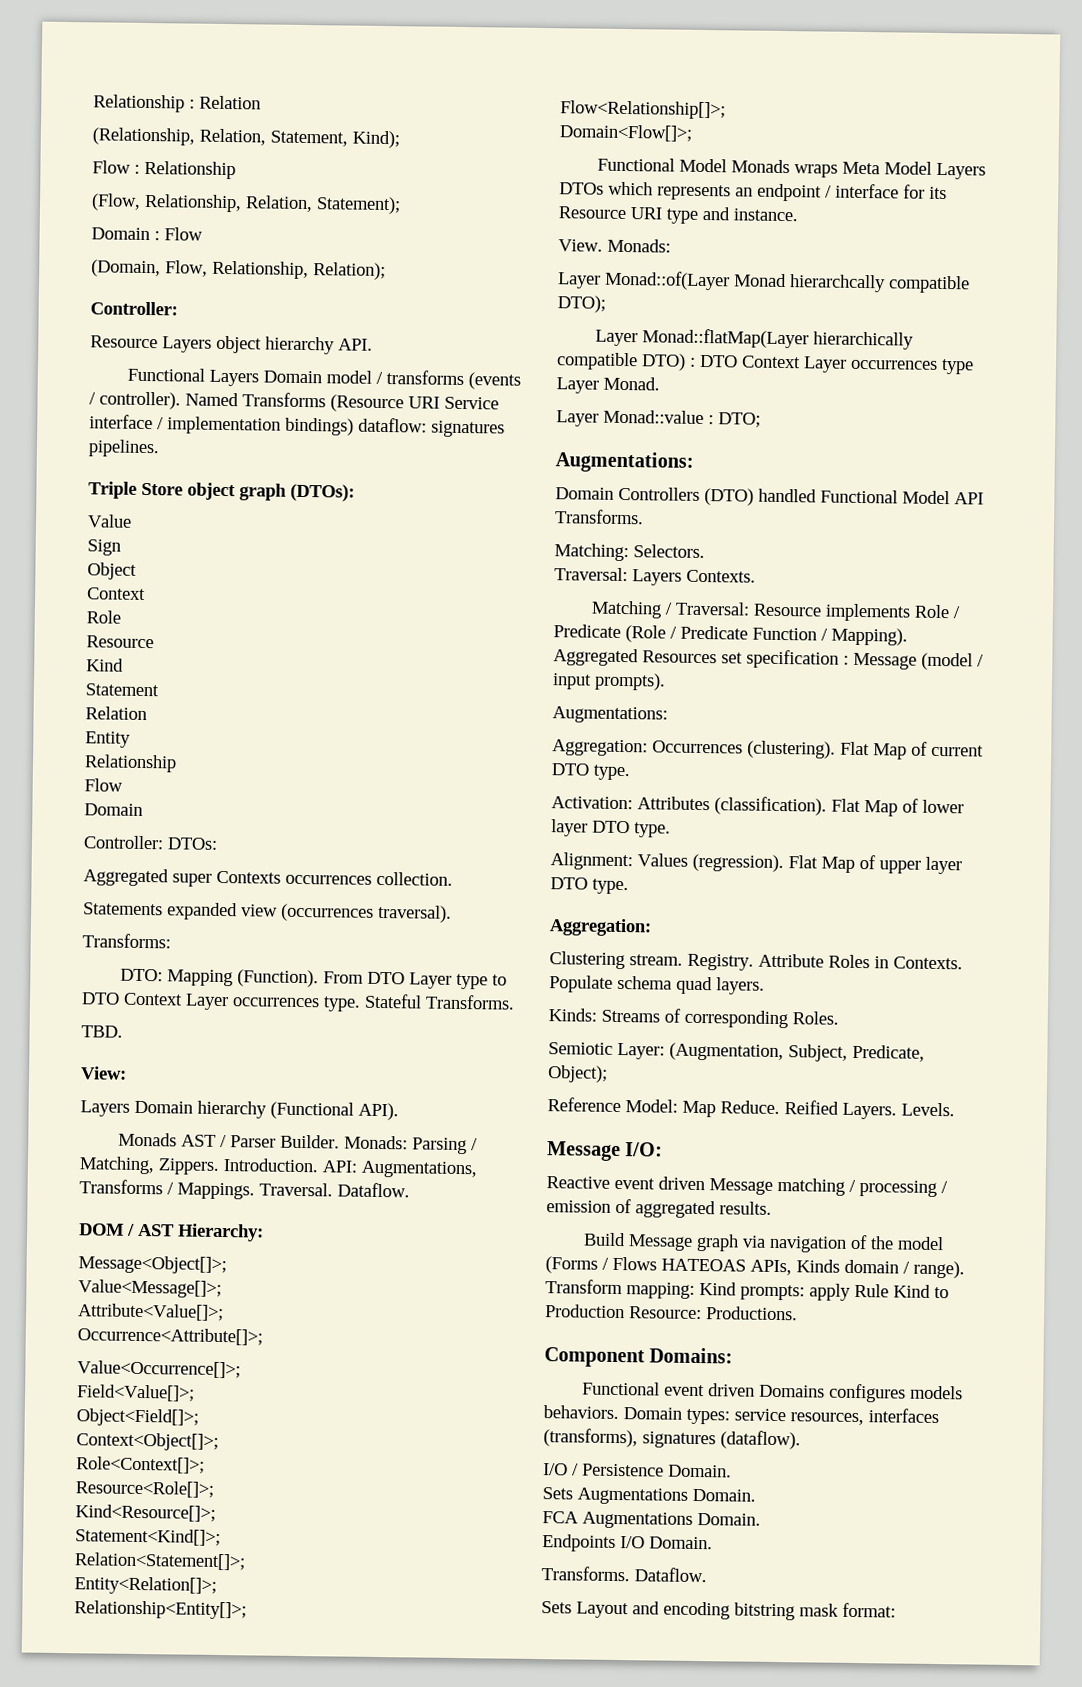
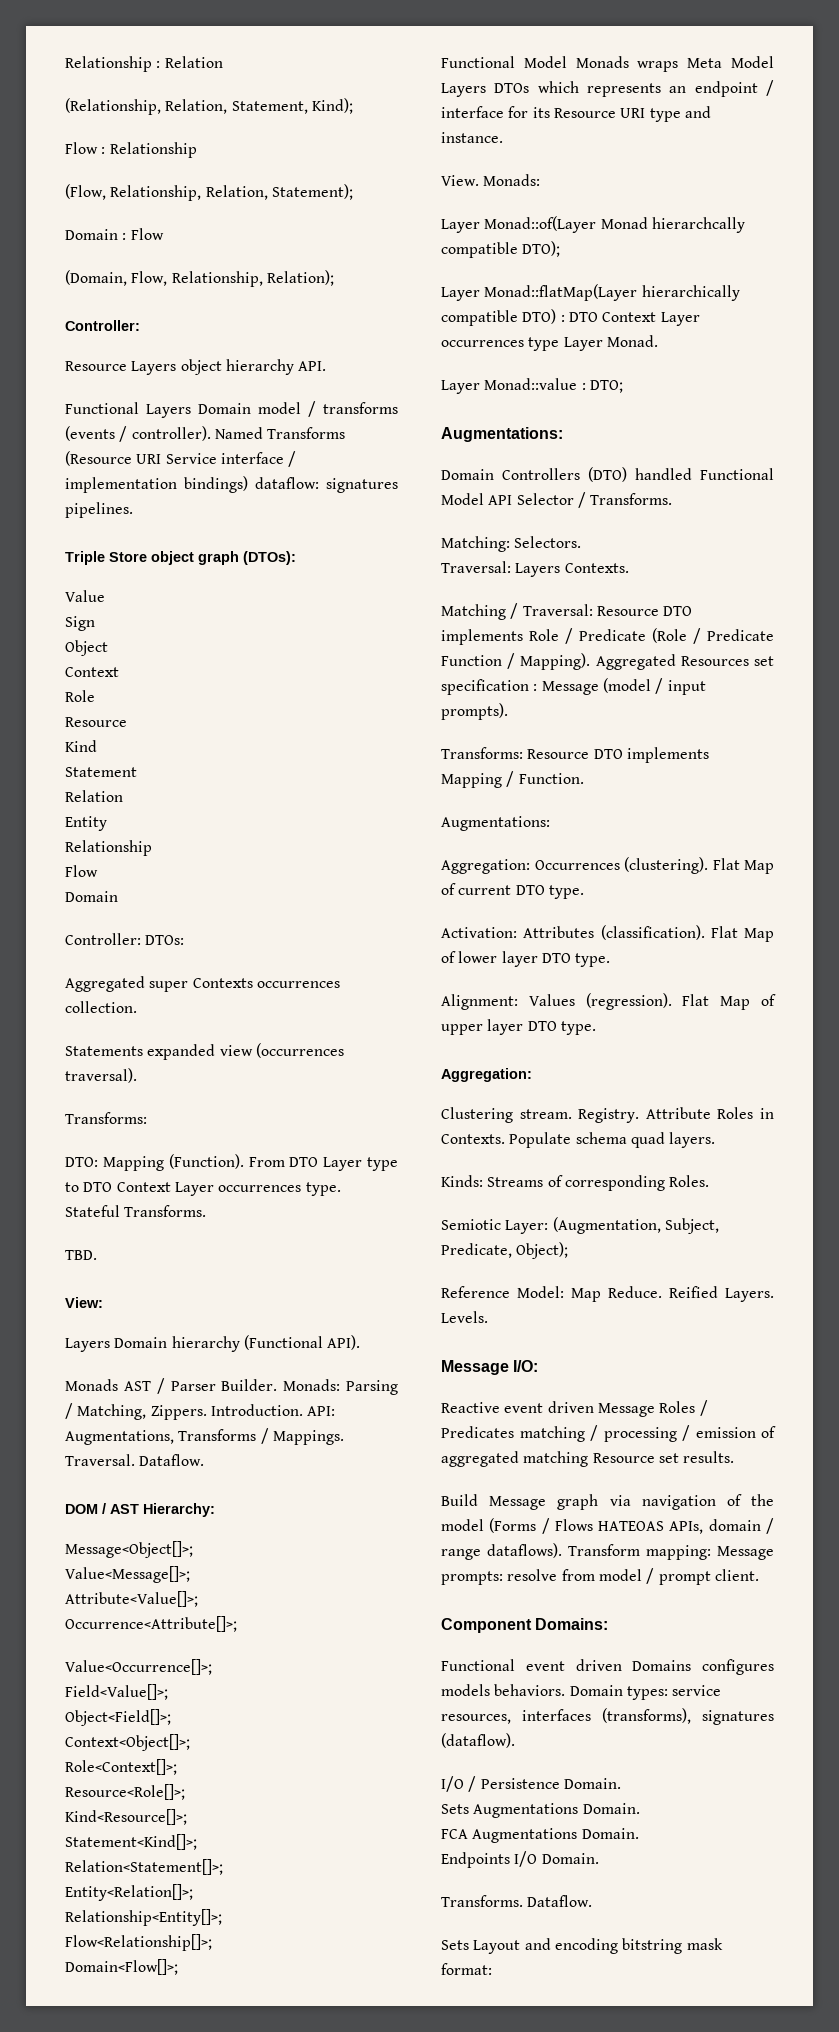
- Domain Controllers (DTO) handled Functional Model API Transforms.
+ Domain Controllers (DTO) handled Functional Model API Selector / Transforms.
- Matching / Traversal: Resource implements Role / Predicate (Role / Predicate Function / Mapping).
+ Matching / Traversal: Resource DTO implements Role / Predicate (Role / Predicate Function / Mapping).
+ Transforms: Resource DTO implements Mapping / Function.
- Reactive event driven Message matching / processing / emission of aggregated results.
+ Reactive event driven Message Roles / Predicates matching / processing / emission of aggregated matching Resource set results.
- Build Message graph via navigation of the model (Forms / Flows HATEOAS APIs, Kinds domain / range). Transform mapping: Kind prompts: apply Rule Kind to Production Resource: Productions.
+ Build Message graph via navigation of the model (Forms / Flows HATEOAS APIs, domain / range dataflows). Transform mapping: Message prompts: resolve from model / prompt client.

